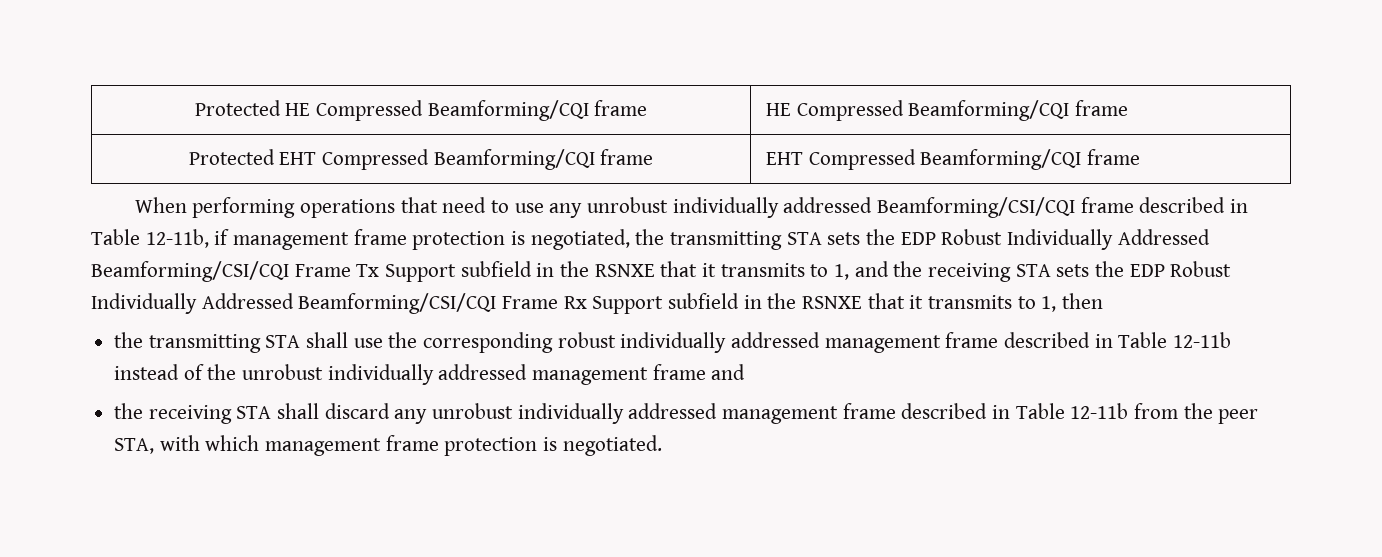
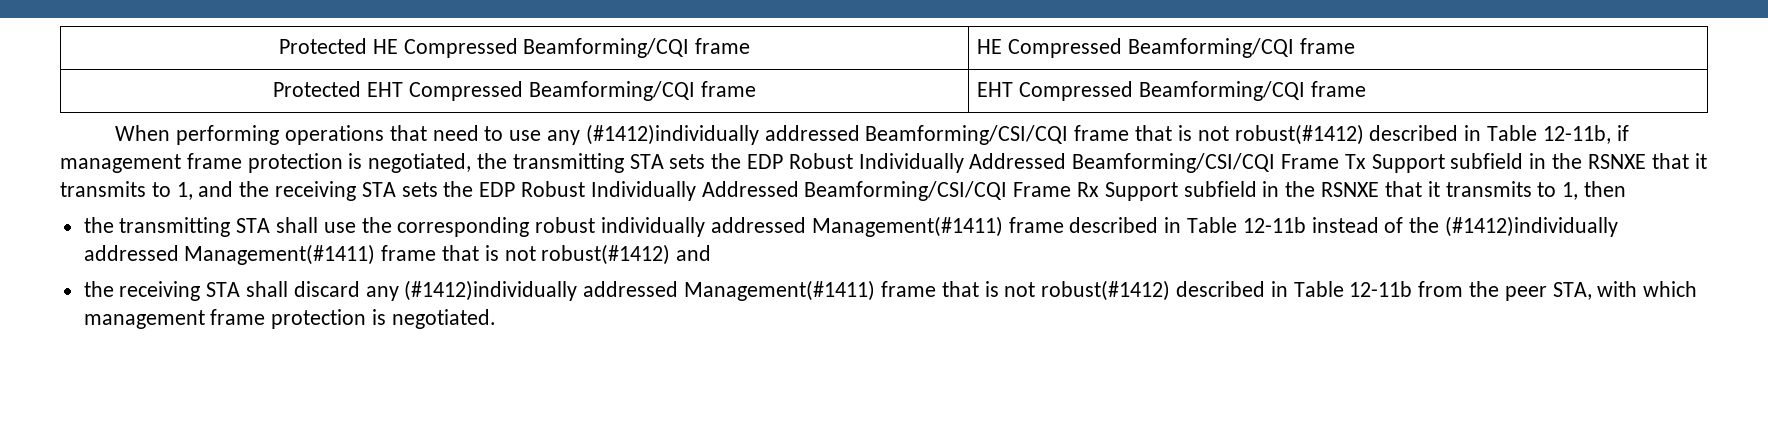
- When performing operations that need to use any unrobust individually addressed Beamforming/CSI/CQI frame described in Table 12-11b, if management frame protection is negotiated, the transmitting STA sets the EDP Robust Individually Addressed Beamforming/CSI/CQI Frame Tx Support subfield in the RSNXE that it transmits to 1, and the receiving STA sets the EDP Robust Individually Addressed Beamforming/CSI/CQI Frame Rx Support subfield in the RSNXE that it transmits to 1, then
+ When performing operations that need to use any (#1412)individually addressed Beamforming/CSI/CQI frame that is not robust(#1412) described in Table 12-11b, if management frame protection is negotiated, the transmitting STA sets the EDP Robust Individually Addressed Beamforming/CSI/CQI Frame Tx Support subfield in the RSNXE that it transmits to 1, and the receiving STA sets the EDP Robust Individually Addressed Beamforming/CSI/CQI Frame Rx Support subfield in the RSNXE that it transmits to 1, then
- the transmitting STA shall use the corresponding robust individually addressed management frame described in Table 12-11b instead of the unrobust individually addressed management frame and
+ the transmitting STA shall use the corresponding robust individually addressed Management(#1411) frame described in Table 12-11b instead of the (#1412)individually addressed Management(#1411) frame that is not robust(#1412) and
- the receiving STA shall discard any unrobust individually addressed management frame described in Table 12-11b from the peer STA, with which management frame protection is negotiated.
+ the receiving STA shall discard any (#1412)individually addressed Management(#1411) frame that is not robust(#1412) described in Table 12-11b from the peer STA, with which management frame protection is negotiated.

